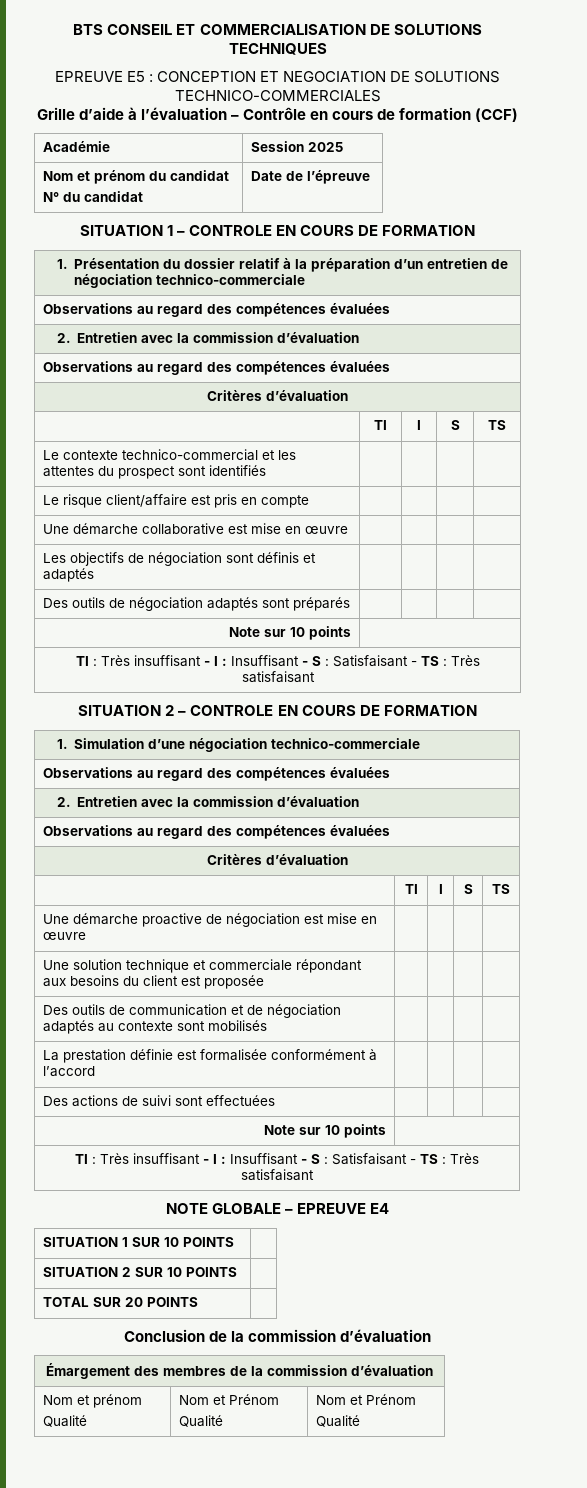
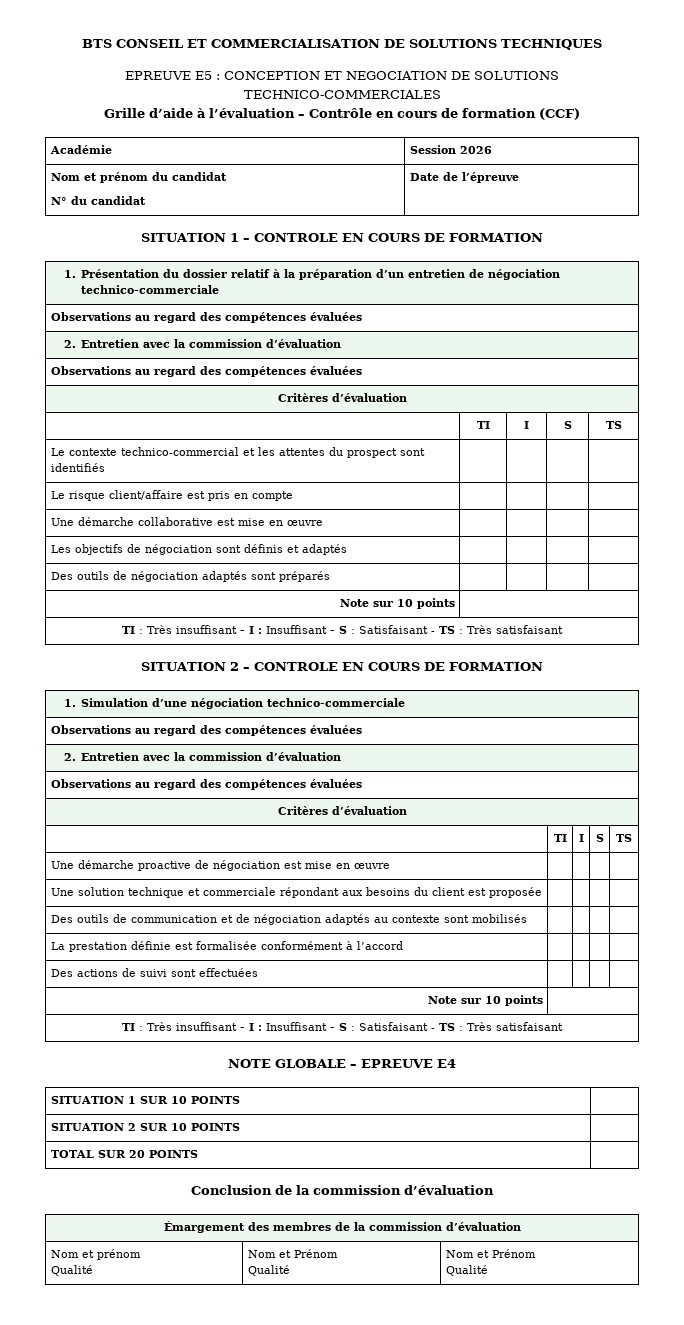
- Académie | Session 2025
+ Académie | Session 2026

